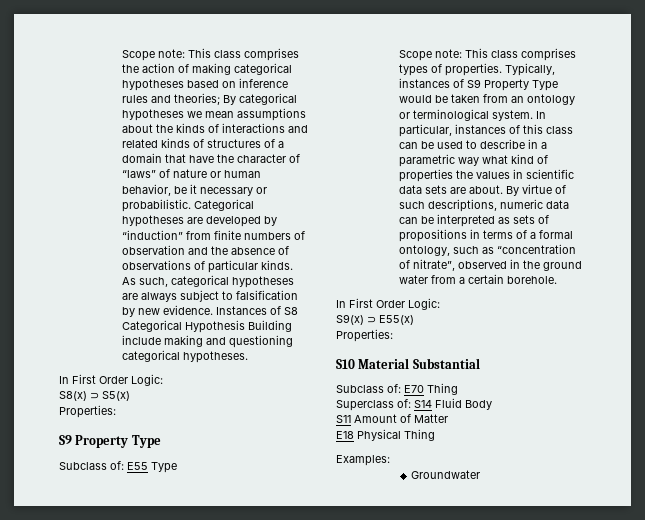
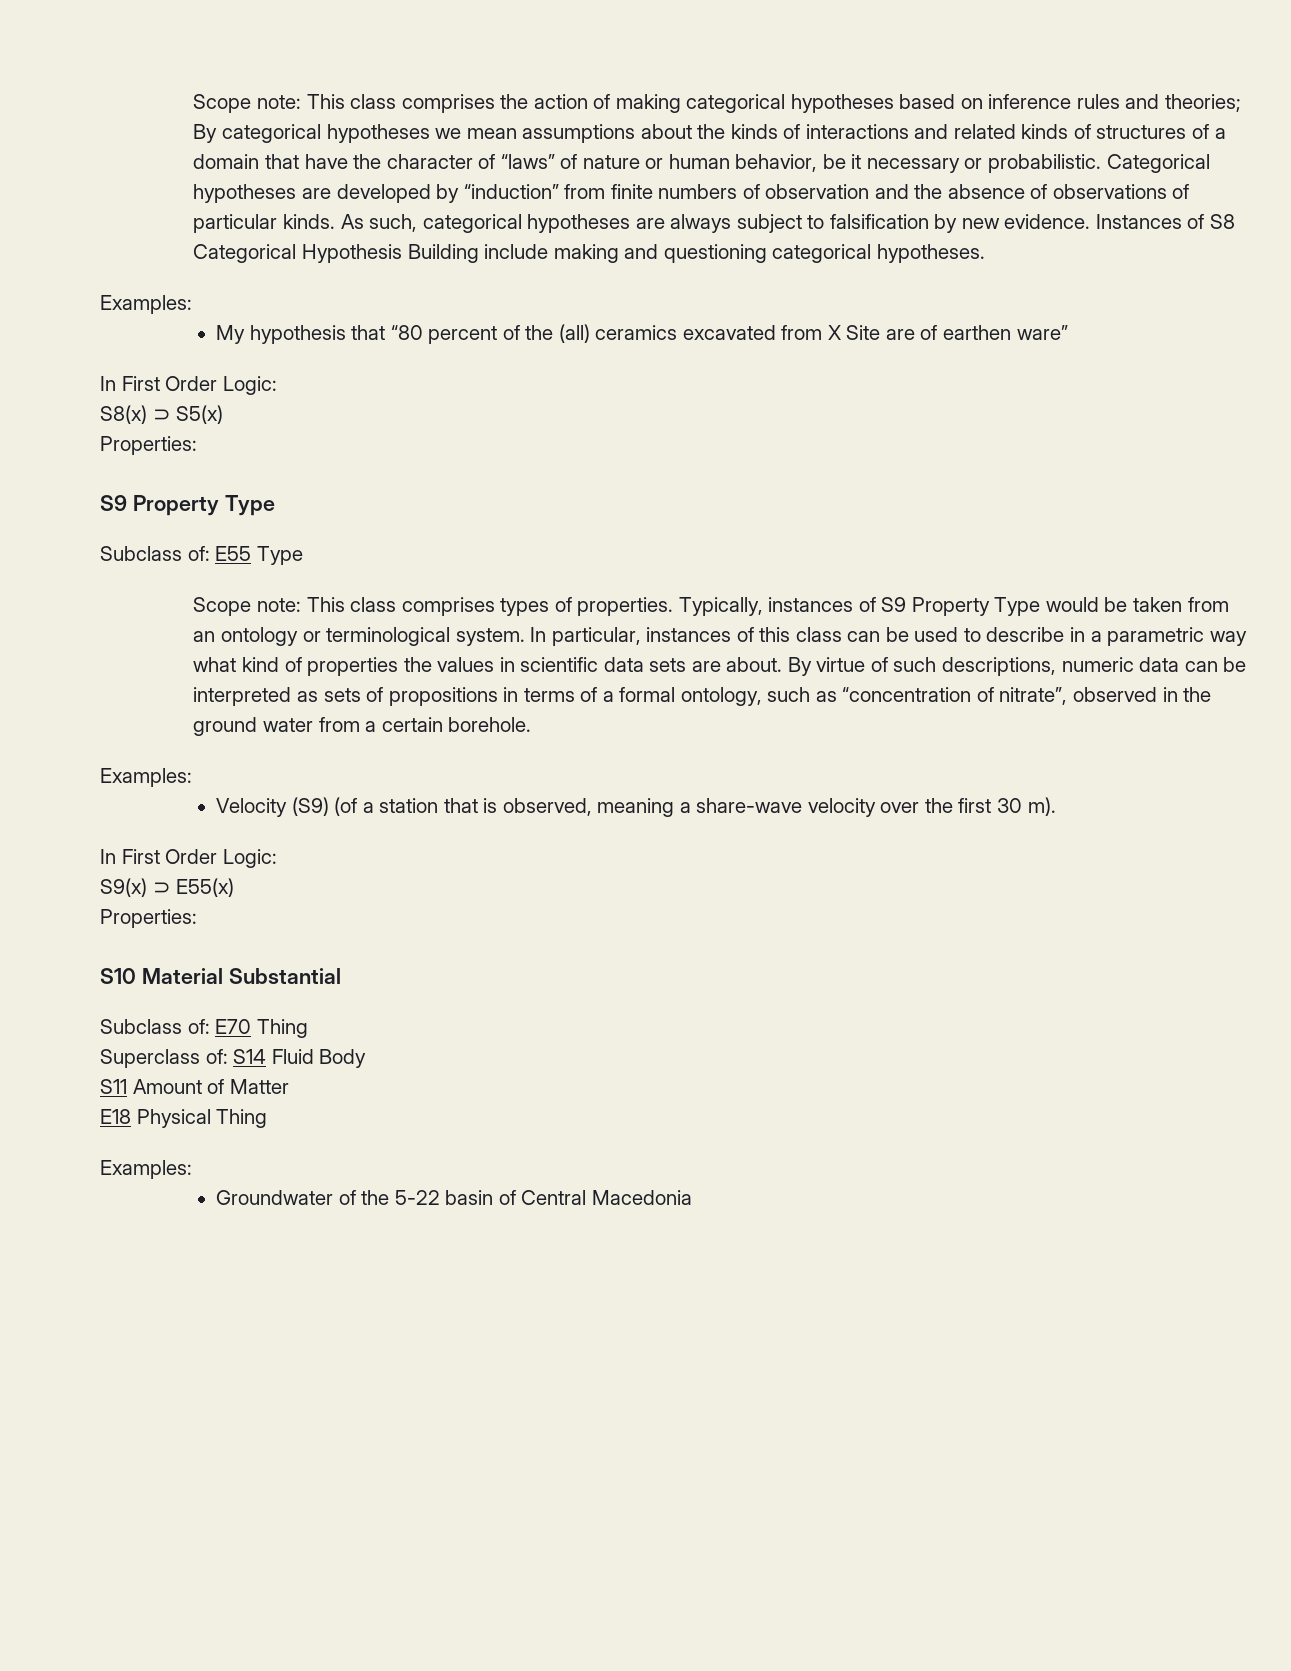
  Instances of S8 Categorical Hypothesis Building include making and questioning categorical hypotheses.
+ Examples:
+ My hypothesis that “80 percent of the (all) ceramics excavated from X Site are of earthen ware”
  By virtue of such descriptions, numeric data can be interpreted as sets of propositions in terms of a formal ontology, such as “concentration of nitrate”, observed in the ground water from a certain borehole.
+ Examples:
+ Velocity (S9) (of a station that is observed, meaning a share-wave velocity over the first 30 m).
- Groundwater
+ Groundwater of the 5-22 basin of Central Macedonia

